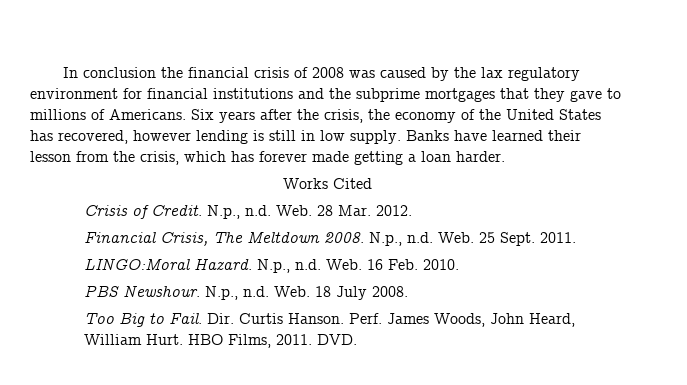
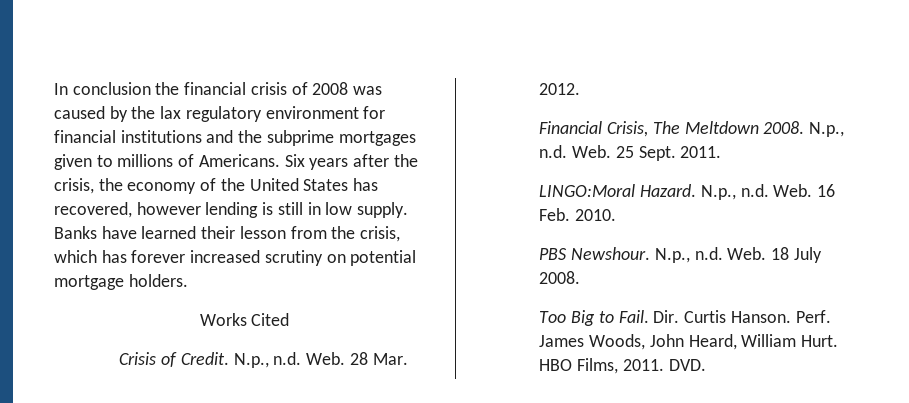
- In conclusion the financial crisis of 2008 was caused by the lax regulatory environment for financial institutions and the subprime mortgages that they gave to millions of Americans.
+ In conclusion the financial crisis of 2008 was caused by the lax regulatory environment for financial institutions and the subprime mortgages given to millions of Americans.
- Banks have learned their lesson from the crisis, which has forever made getting a loan harder.
+ Banks have learned their lesson from the crisis, which has forever increased scrutiny on potential mortgage holders.

